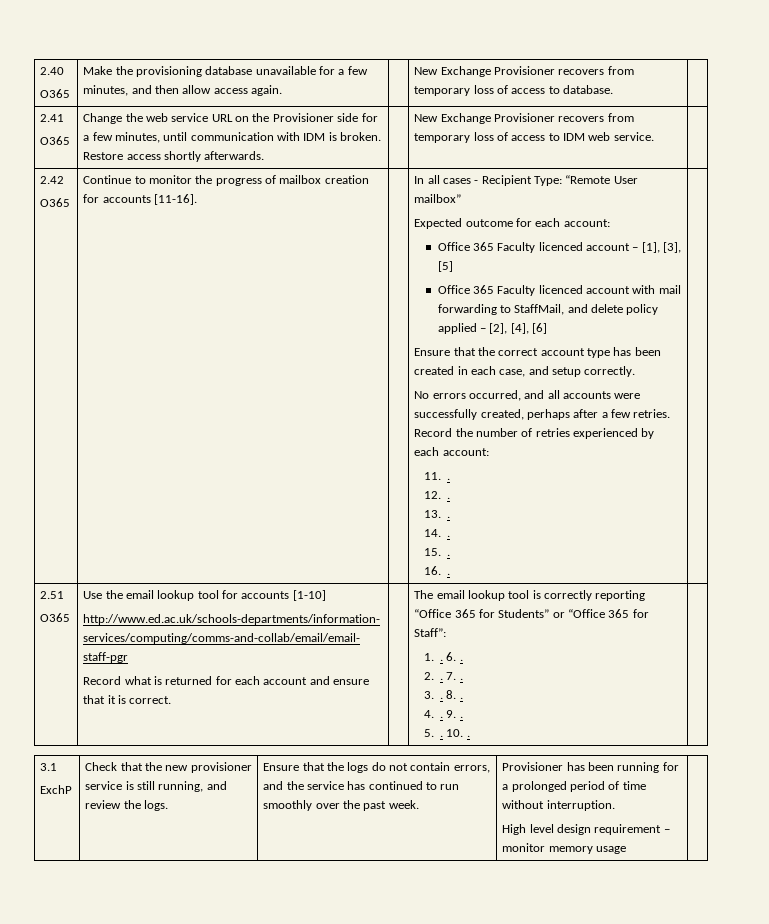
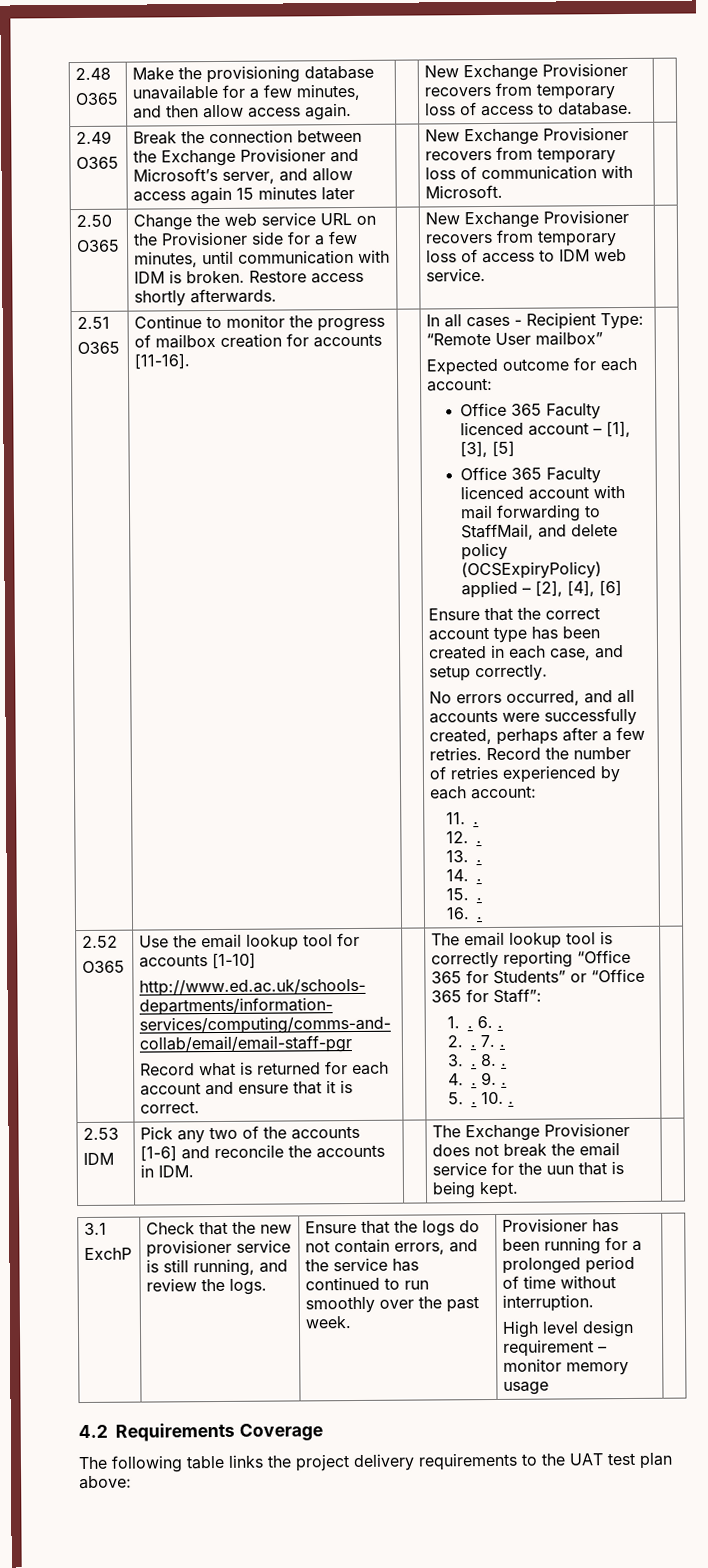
- 2.40
+ 2.48
- 2.41
+ 2.49
+ O365 | Break the connection between the Exchange Provisioner and Microsoft’s server, and allow access again 15 minutes later | | New Exchange Provisioner recovers from temporary loss of communication with Microsoft. |
+ 2.50
- 2.42
+ 2.51
- Office 365 Faculty licenced account with mail forwarding to StaffMail, and delete policy applied – [2], [4], [6]
+ Office 365 Faculty licenced account with mail forwarding to StaffMail, and delete policy (OCSExpiryPolicy) applied – [2], [4], [6]
- 2.51
+ 2.52
+ 2.53
+ IDM | Pick any two of the accounts [1-6] and reconcile the accounts in IDM. | | The Exchange Provisioner does not break the email service for the uun that is being kept. |
+ 4.2 Requirements Coverage
+ The following table links the project delivery requirements to the UAT test plan above:

